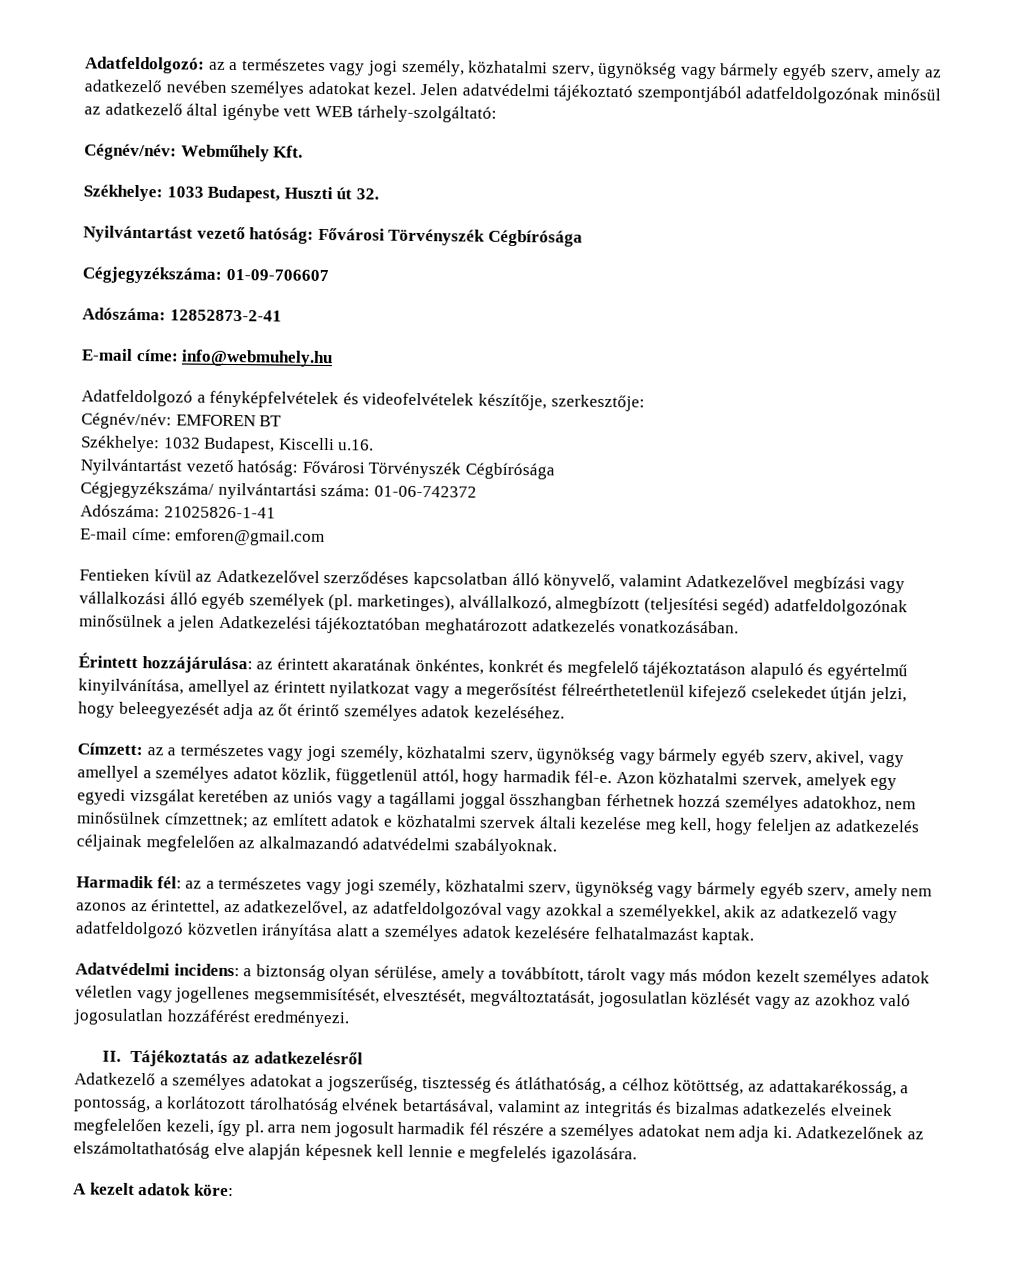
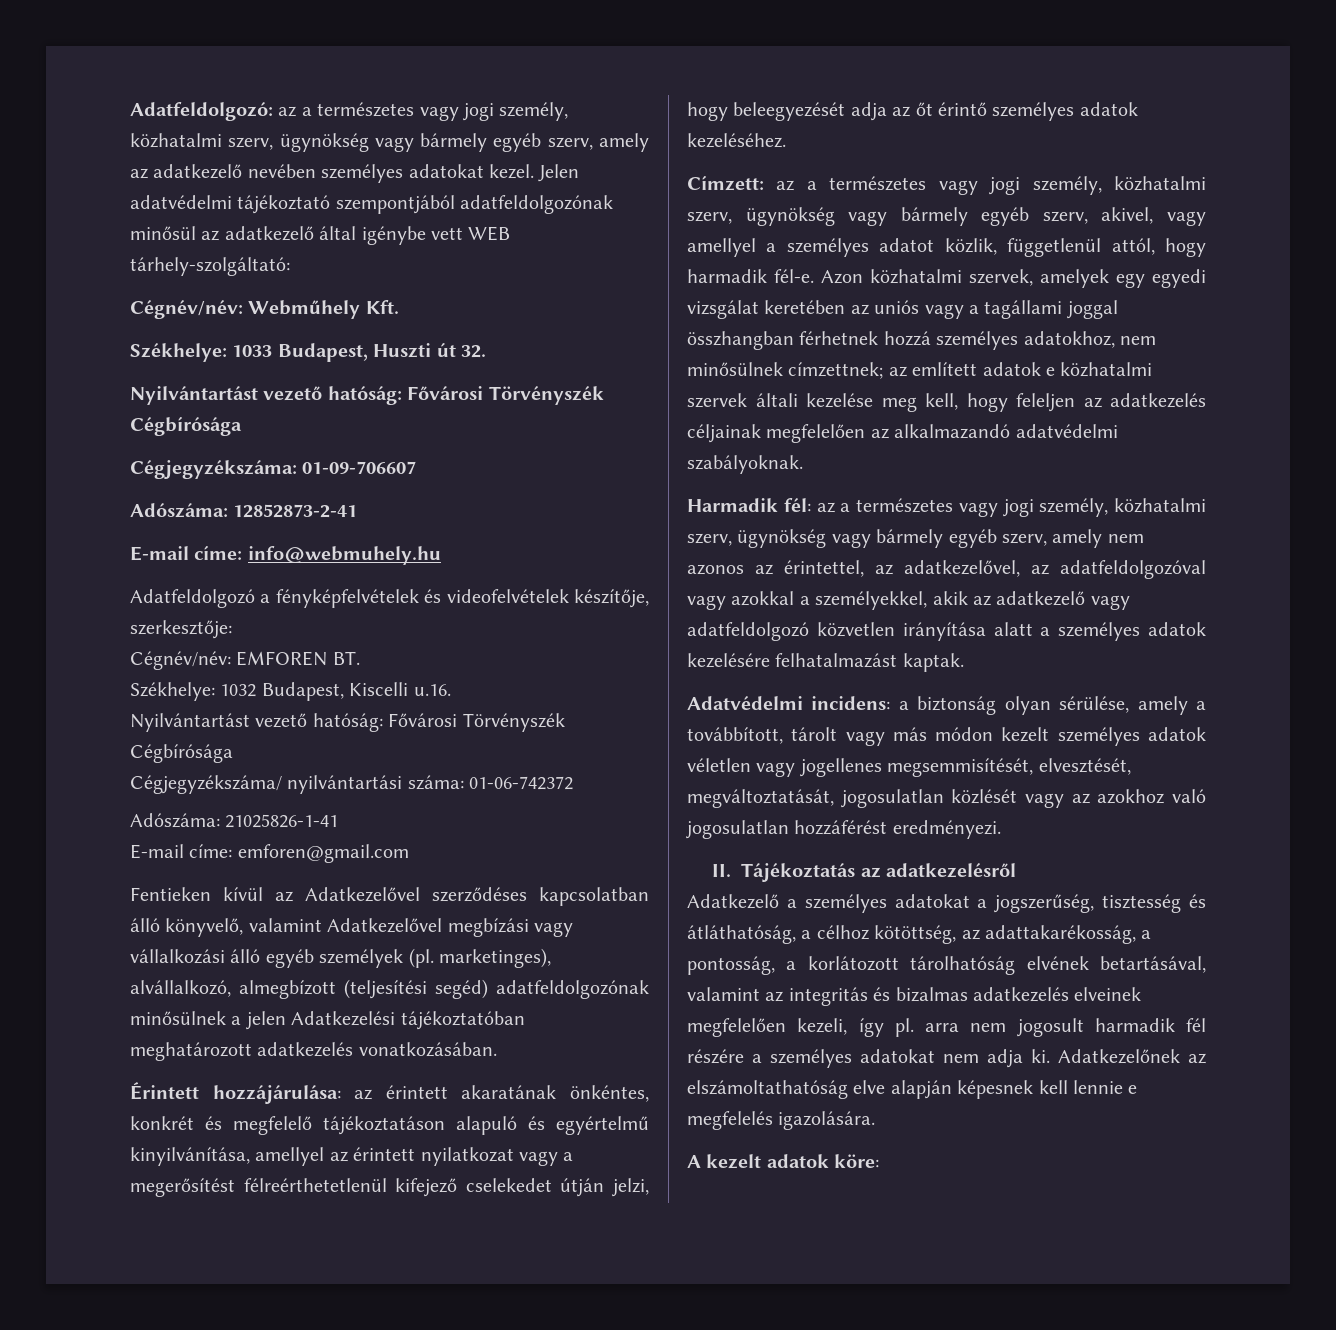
- Cégnév/név: EMFOREN BT
+ Cégnév/név: EMFOREN BT.

